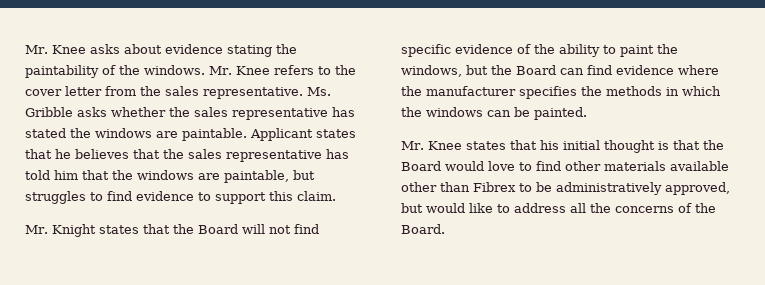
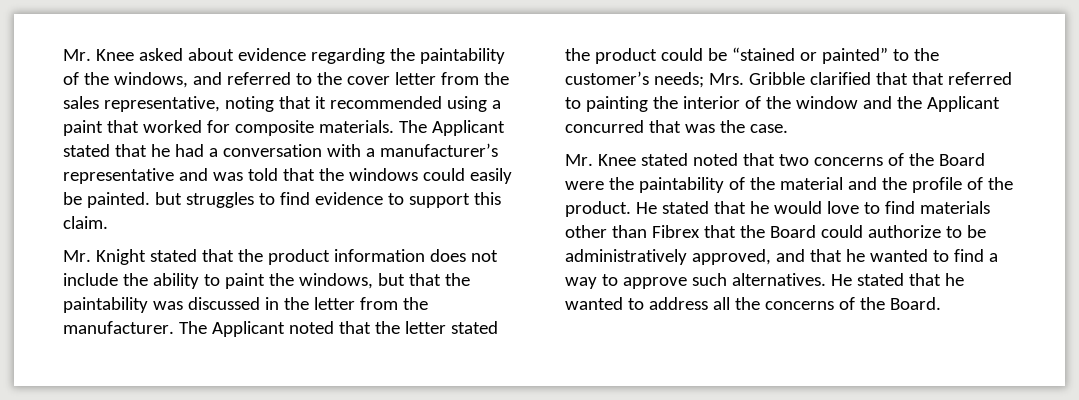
- Mr. Knee asks about evidence stating the paintability of the windows. Mr. Knee refers to the cover letter from the sales representative. Ms. Gribble asks whether the sales representative has stated the windows are paintable. Applicant states that he believes that the sales representative has told him that the windows are paintable, but struggles to find evidence to support this claim.
+ Mr. Knee asked about evidence regarding the paintability of the windows, and referred to the cover letter from the sales representative, noting that it recommended using a paint that worked for composite materials. The Applicant stated that he had a conversation with a manufacturer’s representative and was told that the windows could easily be painted. but struggles to find evidence to support this claim.
- Mr. Knight states that the Board will not find specific evidence of the ability to paint the windows, but the Board can find evidence where the manufacturer specifies the methods in which the windows can be painted.
- Mr. Knee states that his initial thought is that the Board would love to find other materials available other than Fibrex to be administratively approved, but would like to address all the concerns of the Board.
+ Mr. Knight stated that the product information does not include the ability to paint the windows, but that the paintability was discussed in the letter from the manufacturer. The Applicant noted that the letter stated the product could be “stained or painted” to the customer’s needs; Mrs. Gribble clarified that that referred to painting the interior of the window and the Applicant concurred that was the case.
+ Mr. Knee stated noted that two concerns of the Board were the paintability of the material and the profile of the product. He stated that he would love to find materials other than Fibrex that the Board could authorize to be administratively approved, and that he wanted to find a way to approve such alternatives. He stated that he wanted to address all the concerns of the Board.

